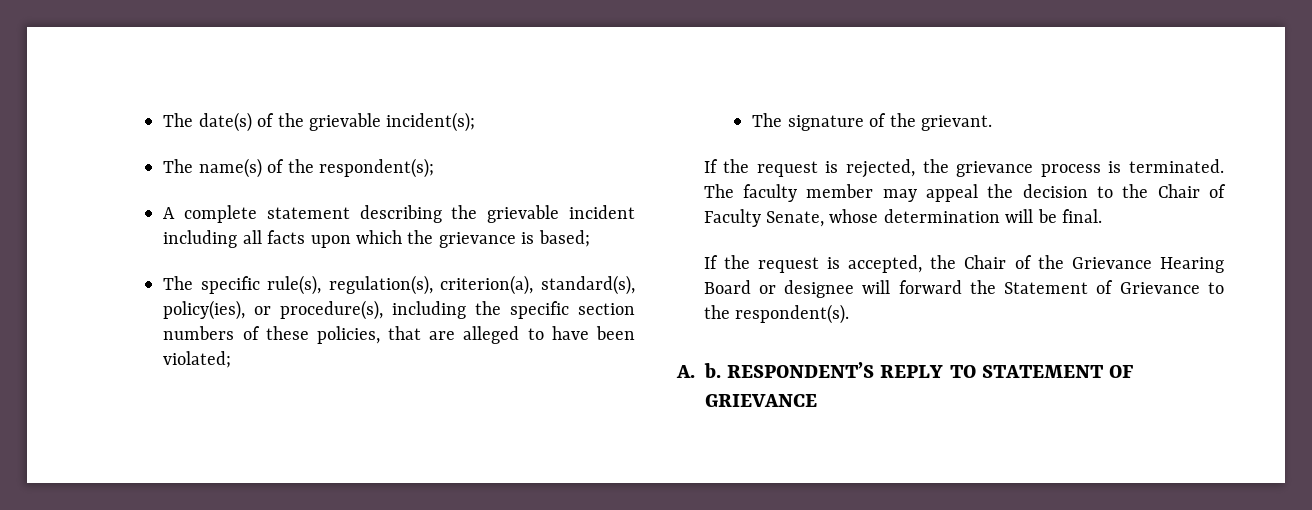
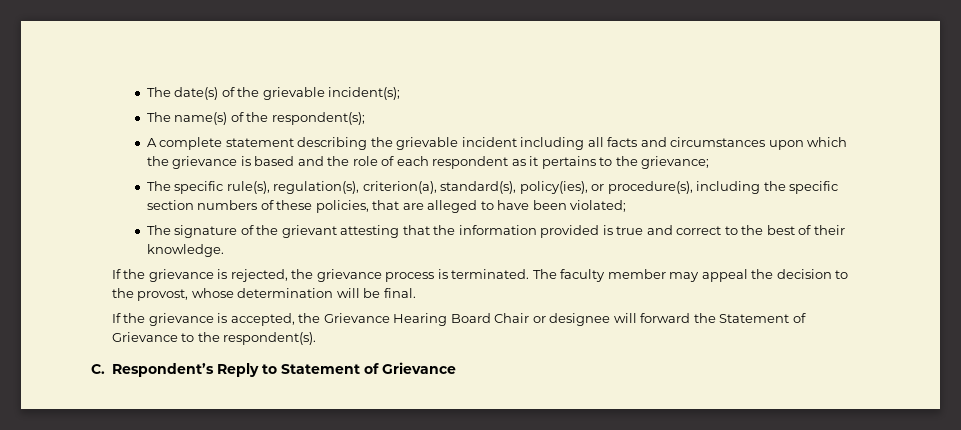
- A complete statement describing the grievable incident including all facts upon which the grievance is based;
+ A complete statement describing the grievable incident including all facts and circumstances upon which the grievance is based and the role of each respondent as it pertains to the grievance;
- The signature of the grievant.
- If the request is rejected, the grievance process is terminated.
+ The signature of the grievant attesting that the information provided is true and correct to the best of their knowledge.
+ If the grievance is rejected, the grievance process is terminated.
- The faculty member may appeal the decision to the Chair of Faculty Senate, whose determination will be final.
+ The faculty member may appeal the decision to the provost, whose determination will be final.
- If the request is accepted, the Chair of the Grievance Hearing Board or designee will forward the Statement of Grievance to the respondent(s).
+ If the grievance is accepted, the Grievance Hearing Board Chair or designee will forward the Statement of Grievance to the respondent(s).
- A. b. RESPONDENT’S REPLY TO STATEMENT OF GRIEVANCE
+ C. Respondent’s Reply to Statement of Grievance

